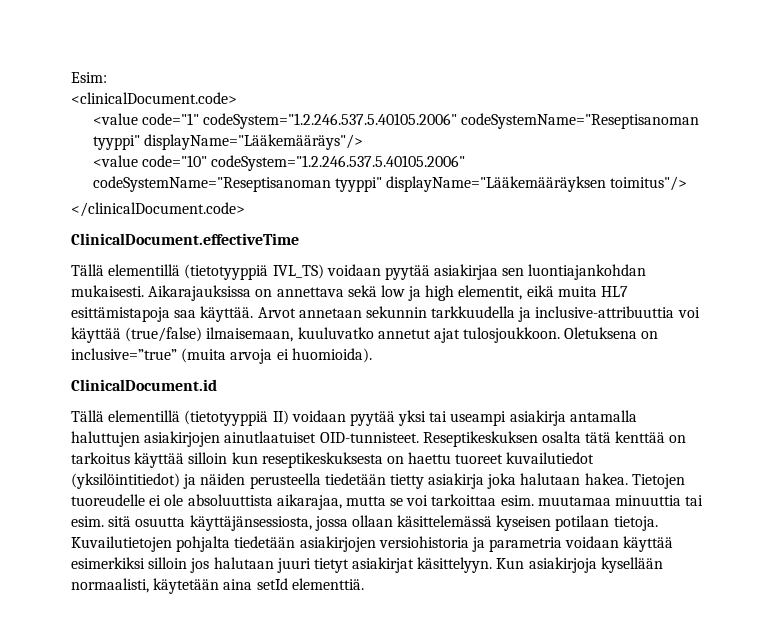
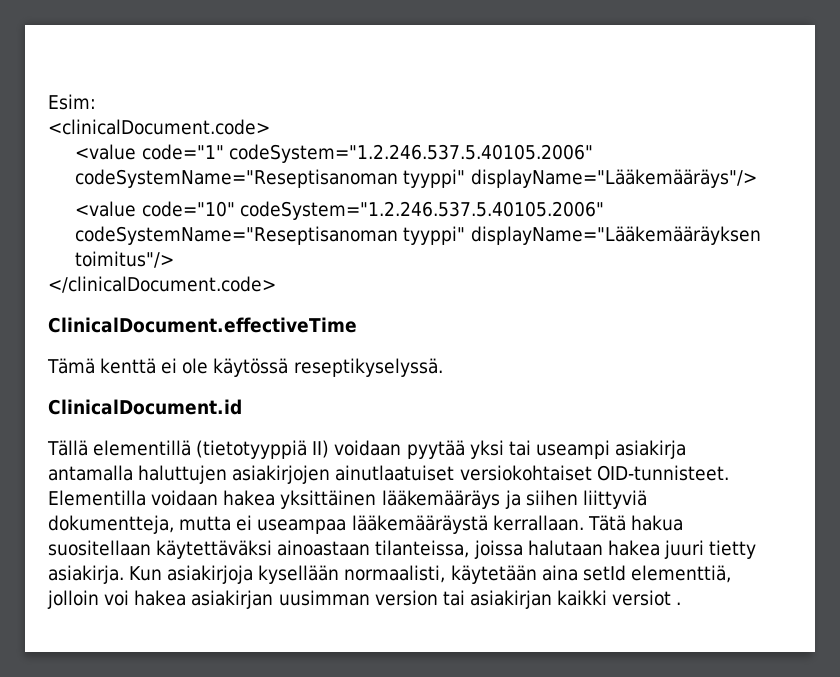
- Tällä elementillä (tietotyyppiä IVL_TS) voidaan pyytää asiakirjaa sen luontiajankohdan mukaisesti. Aikarajauksissa on annettava sekä low ja high elementit, eikä muita HL7 esittämistapoja saa käyttää. Arvot annetaan sekunnin tarkkuudella ja inclusive-attribuuttia voi käyttää (true/false) ilmaisemaan, kuuluvatko annetut ajat tulosjoukkoon. Oletuksena on inclusive=”true” (muita arvoja ei huomioida).
+ Tämä kenttä ei ole käytössä reseptikyselyssä.
- Tällä elementillä (tietotyyppiä II) voidaan pyytää yksi tai useampi asiakirja antamalla haluttujen asiakirjojen ainutlaatuiset OID-tunnisteet. Reseptikeskuksen osalta tätä kenttää on tarkoitus käyttää silloin kun reseptikeskuksesta on haettu tuoreet kuvailutiedot (yksilöintitiedot) ja näiden perusteella tiedetään tietty asiakirja joka halutaan hakea. Tietojen tuoreudelle ei ole absoluuttista aikarajaa, mutta se voi tarkoittaa esim. muutamaa minuuttia tai esim. sitä osuutta käyttäjänsessiosta, jossa ollaan käsittelemässä kyseisen potilaan tietoja. Kuvailutietojen pohjalta tiedetään asiakirjojen versiohistoria ja parametria voidaan käyttää esimerkiksi silloin jos halutaan juuri tietyt asiakirjat käsittelyyn.
+ Tällä elementillä (tietotyyppiä II) voidaan pyytää yksi tai useampi asiakirja antamalla haluttujen asiakirjojen ainutlaatuiset versiokohtaiset OID-tunnisteet. Elementilla voidaan hakea yksittäinen lääkemääräys ja siihen liittyviä dokumentteja, mutta ei useampaa lääkemääräystä kerrallaan. Tätä hakua suositellaan käytettäväksi ainoastaan tilanteissa, joissa halutaan hakea juuri tietty asiakirja.
- Kun asiakirjoja kysellään normaalisti, käytetään aina setId elementtiä.
+ Kun asiakirjoja kysellään normaalisti, käytetään aina setId elementtiä, jolloin voi hakea asiakirjan uusimman version tai asiakirjan kaikki versiot .

